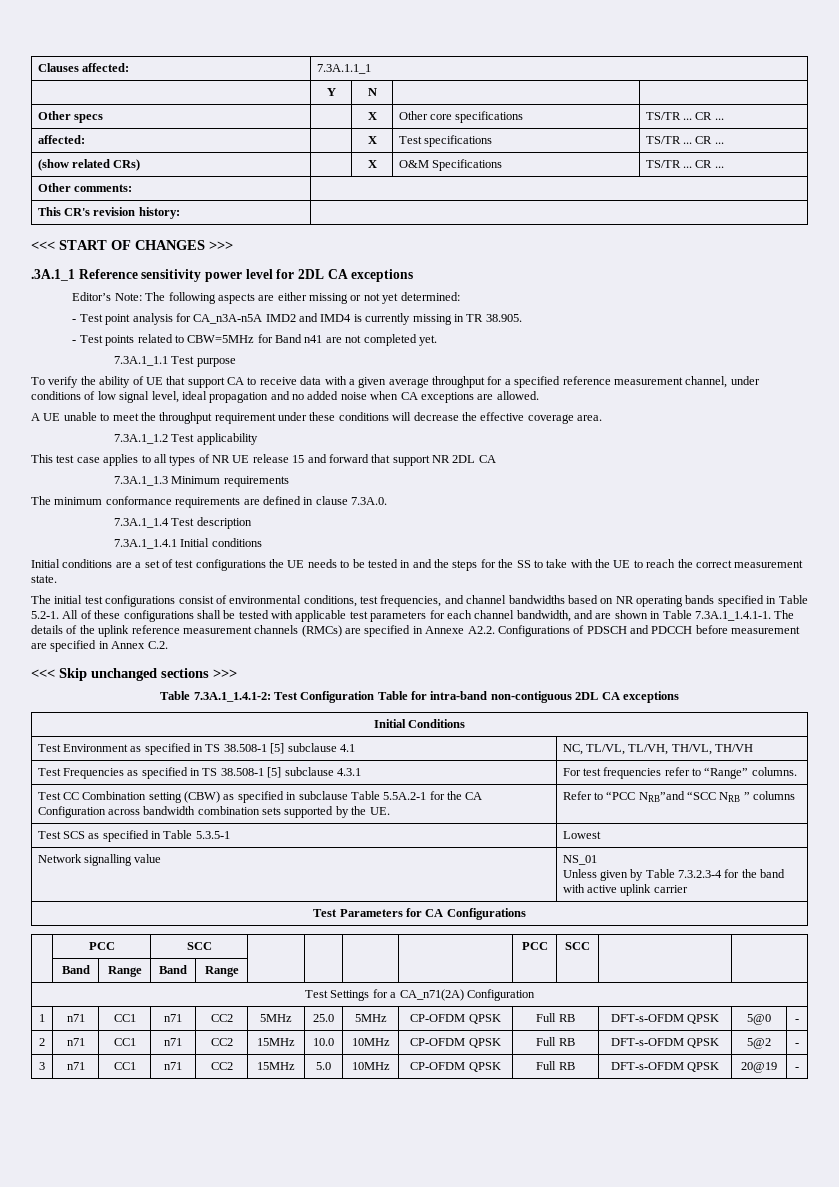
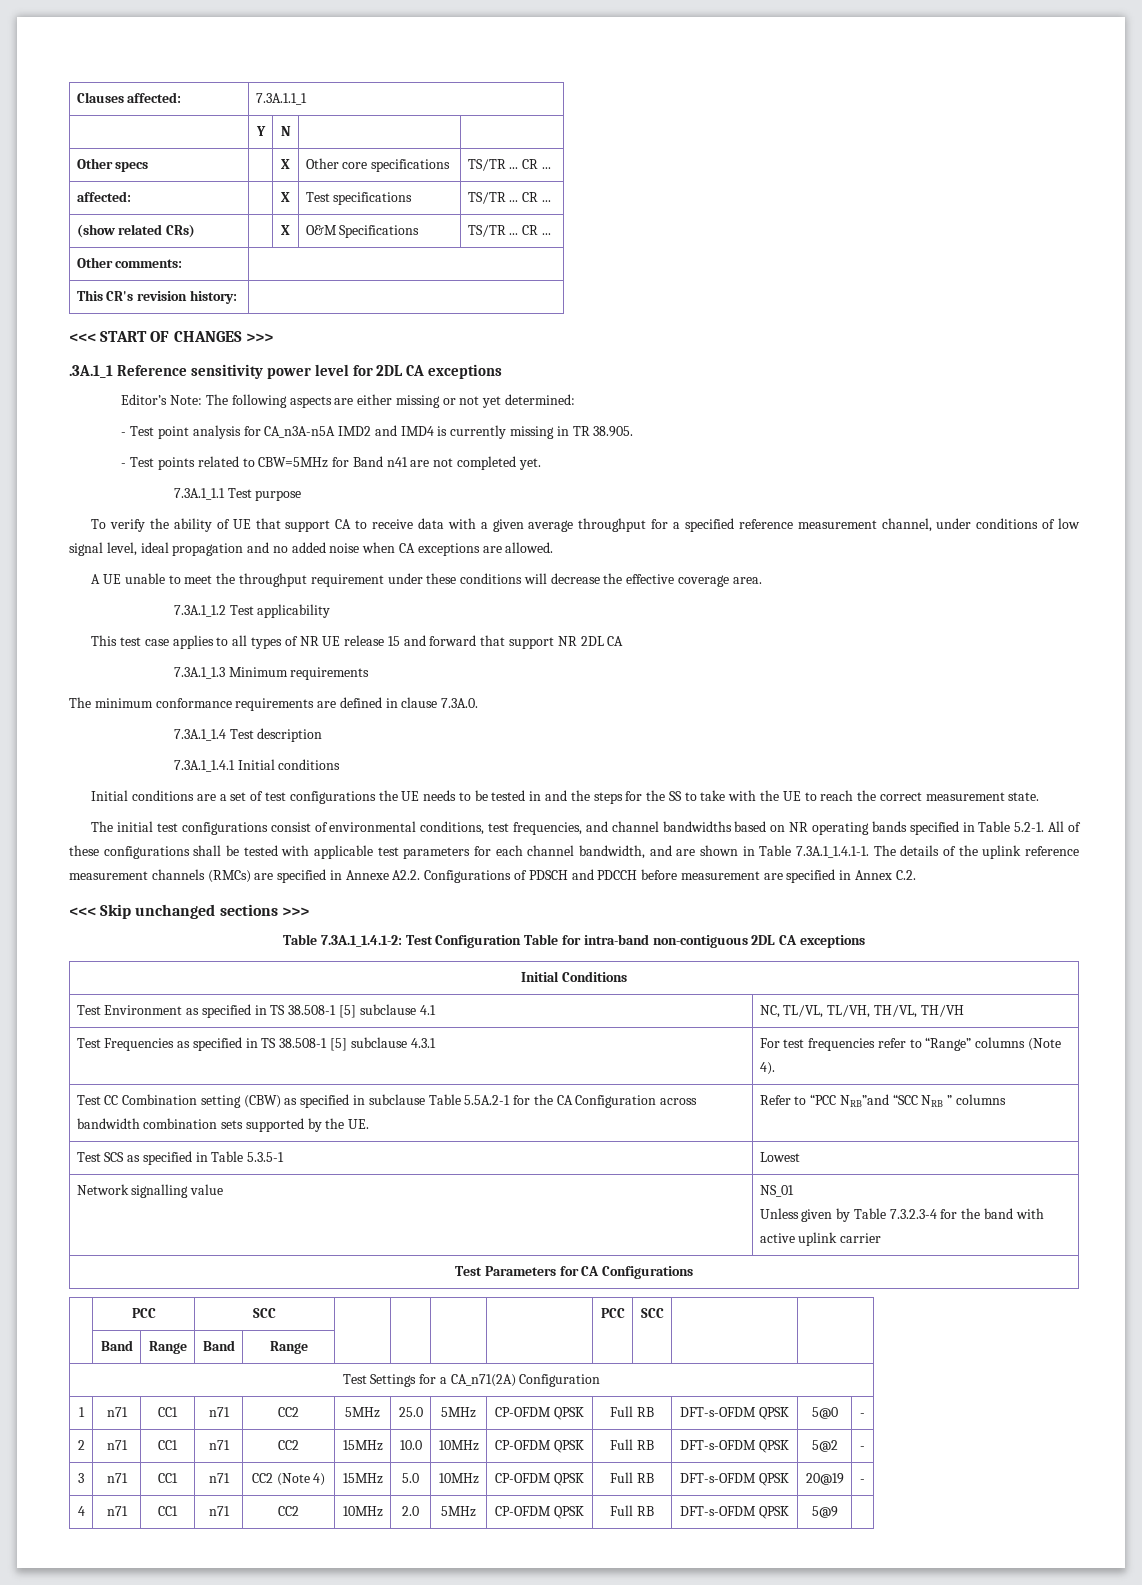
- Test Frequencies as specified in TS 38.508-1 [5] subclause 4.3.1 | For test frequencies refer to “Range” columns.
+ Test Frequencies as specified in TS 38.508-1 [5] subclause 4.3.1 | For test frequencies refer to “Range” columns (Note 4).
- 3 | n71 | CC1 | n71 | CC2 | 15MHz | 5.0 | 10MHz | CP-OFDM QPSK | Full RB | DFT-s-OFDM QPSK | 20@19 | -
+ 3 | n71 | CC1 | n71 | CC2 (Note 4) | 15MHz | 5.0 | 10MHz | CP-OFDM QPSK | Full RB | DFT-s-OFDM QPSK | 20@19 | -
+ 4 | n71 | CC1 | n71 | CC2 | 10MHz | 2.0 | 5MHz | CP-OFDM QPSK | Full RB | DFT-s-OFDM QPSK | 5@9 |

